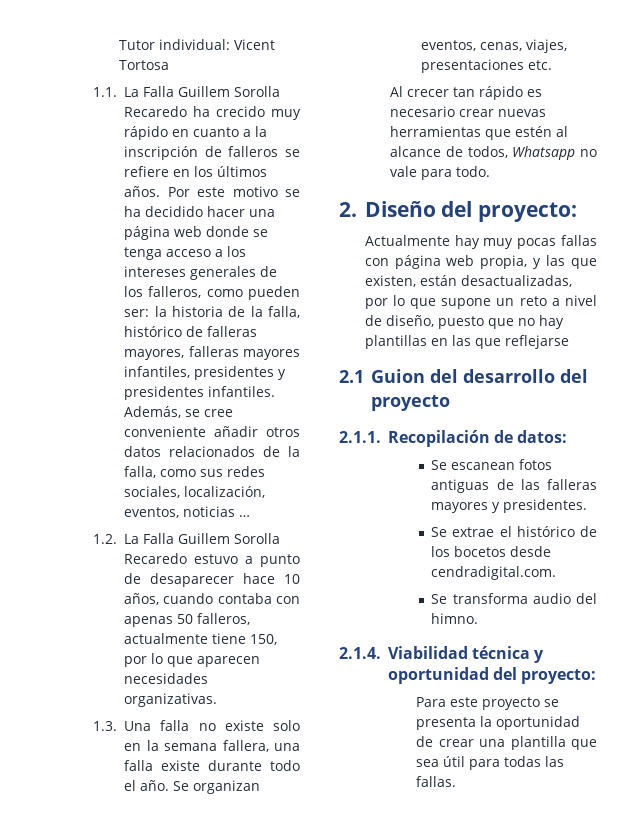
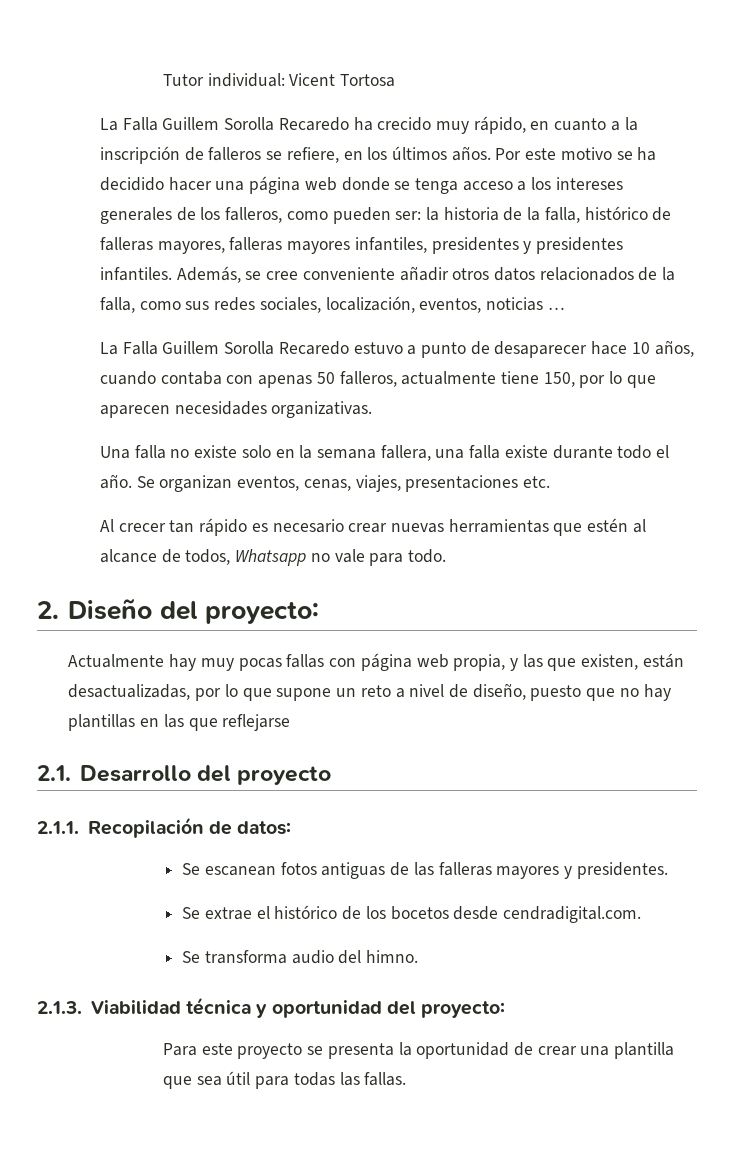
- 1.1. La Falla Guillem Sorolla Recaredo ha crecido muy rápido en cuanto a la inscripción de falleros se refiere en los últimos años.
+ La Falla Guillem Sorolla Recaredo ha crecido muy rápido, en cuanto a la inscripción de falleros se refiere, en los últimos años.
- 1.2. La Falla Guillem Sorolla Recaredo estuvo a punto de desaparecer hace 10 años, cuando contaba con apenas 50 falleros, actualmente tiene 150, por lo que aparecen necesidades organizativas.
+ La Falla Guillem Sorolla Recaredo estuvo a punto de desaparecer hace 10 años, cuando contaba con apenas 50 falleros, actualmente tiene 150, por lo que aparecen necesidades organizativas.
- 1.3. Una falla no existe solo en la semana fallera, una falla existe durante todo el año.
+ Una falla no existe solo en la semana fallera, una falla existe durante todo el año.
- 2.1 Guion del desarrollo del proyecto
+ 2.1. Desarrollo del proyecto
- 2.1.4. Viabilidad técnica y oportunidad del proyecto:
+ 2.1.3. Viabilidad técnica y oportunidad del proyecto:

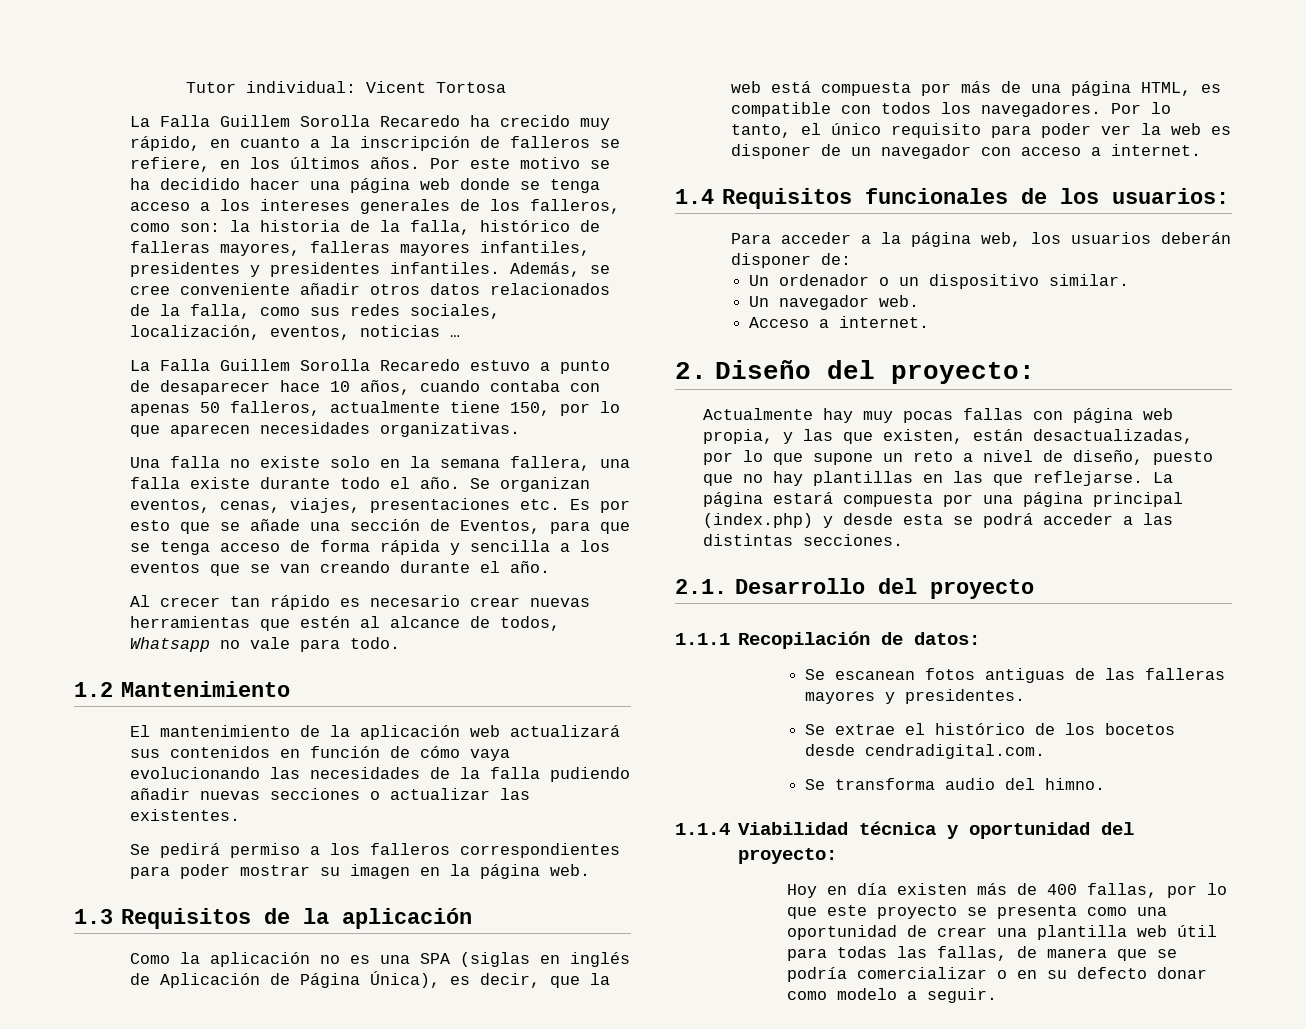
- Por este motivo se ha decidido hacer una página web donde se tenga acceso a los intereses generales de los falleros, como pueden ser: la historia de la falla, histórico de falleras mayores, falleras mayores infantiles, presidentes y presidentes infantiles.
+ Por este motivo se ha decidido hacer una página web donde se tenga acceso a los intereses generales de los falleros, como son: la historia de la falla, histórico de falleras mayores, falleras mayores infantiles, presidentes y presidentes infantiles.
- Se organizan eventos, cenas, viajes, presentaciones etc.
+ Se organizan eventos, cenas, viajes, presentaciones etc. Es por esto que se añade una sección de Eventos, para que se tenga acceso de forma rápida y sencilla a los eventos que se van creando durante el año.
+ 1.2 Mantenimiento
+ El mantenimiento de la aplicación web actualizará sus contenidos en función de cómo vaya evolucionando las necesidades de la falla pudiendo añadir nuevas secciones o actualizar las existentes.
+ Se pedirá permiso a los falleros correspondientes para poder mostrar su imagen en la página web.
+ 1.3 Requisitos de la aplicación
+ Como la aplicación no es una SPA (siglas en inglés de Aplicación de Página Única), es decir, que la web está compuesta por más de una página HTML, es compatible con todos los navegadores. Por lo tanto, el único requisito para poder ver la web es disponer de un navegador con acceso a internet.
+ 1.4 Requisitos funcionales de los usuarios:
+ Para acceder a la página web, los usuarios deberán disponer de:
+ Un ordenador o un dispositivo similar.
+ Un navegador web.
+ Acceso a internet.
- Actualmente hay muy pocas fallas con página web propia, y las que existen, están desactualizadas, por lo que supone un reto a nivel de diseño, puesto que no hay plantillas en las que reflejarse
+ Actualmente hay muy pocas fallas con página web propia, y las que existen, están desactualizadas, por lo que supone un reto a nivel de diseño, puesto que no hay plantillas en las que reflejarse. La página estará compuesta por una página principal (index.php) y desde esta se podrá acceder a las distintas secciones.
- 2.1.1. Recopilación de datos:
+ 1.1.1 Recopilación de datos:
- 2.1.3. Viabilidad técnica y oportunidad del proyecto:
+ 1.1.4 Viabilidad técnica y oportunidad del proyecto:
- Para este proyecto se presenta la oportunidad de crear una plantilla que sea útil para todas las fallas.
+ Hoy en día existen más de 400 fallas, por lo que este proyecto se presenta como una oportunidad de crear una plantilla web útil para todas las fallas, de manera que se podría comercializar o en su defecto donar como modelo a seguir.

